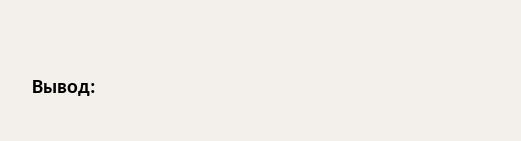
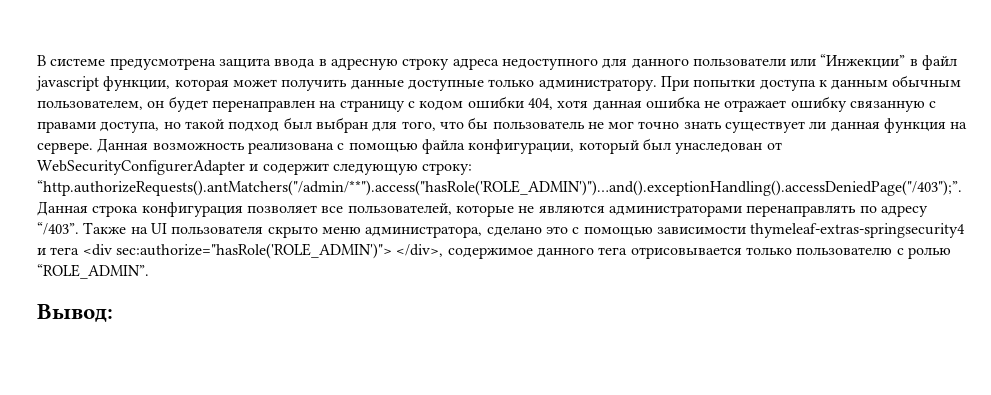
+ В системе предусмотрена защита ввода в адресную строку адреса недоступного для данного пользователи или “Инжекции” в файл javascript функции, которая может получить данные доступные только администратору. При попытки доступа к данным обычным пользователем, он будет перенаправлен на страницу с кодом ошибки 404, хотя данная ошибка не отражает ошибку связанную с правами доступа, но такой подход был выбран для того, что бы пользователь не мог точно знать существует ли данная функция на сервере. Данная возможность реализована с помощью файла конфигурации, который был унаследован от WebSecurityConfigurerAdapter и содержит следующую строку: “http.authorizeRequests().antMatchers("/admin/**").access("hasRole('ROLE_ADMIN')")…and().exceptionHandling().accessDeniedPage("/403");”. Данная строка конфигурация позволяет все пользователей, которые не являются администраторами перенаправлять по адресу “/403”. Также на UI пользователя скрыто меню администратора, сделано это с помощью зависимости thymeleaf-extras-springsecurity4 и тега <div sec:authorize="hasRole('ROLE_ADMIN')"> </div>, содержимое данного тега отрисовывается только пользователю с ролью “ROLE_ADMIN”.

